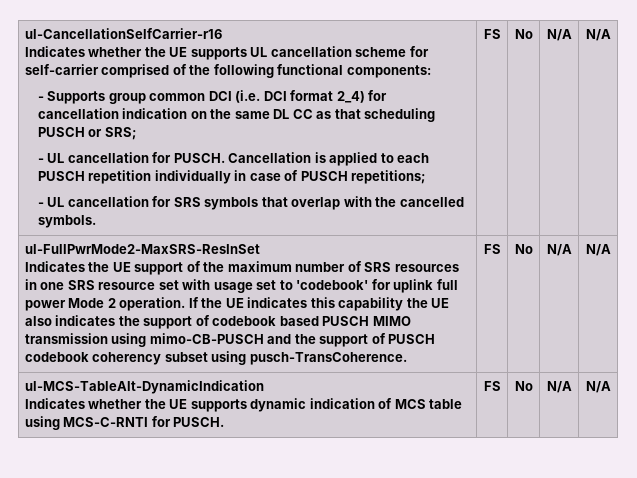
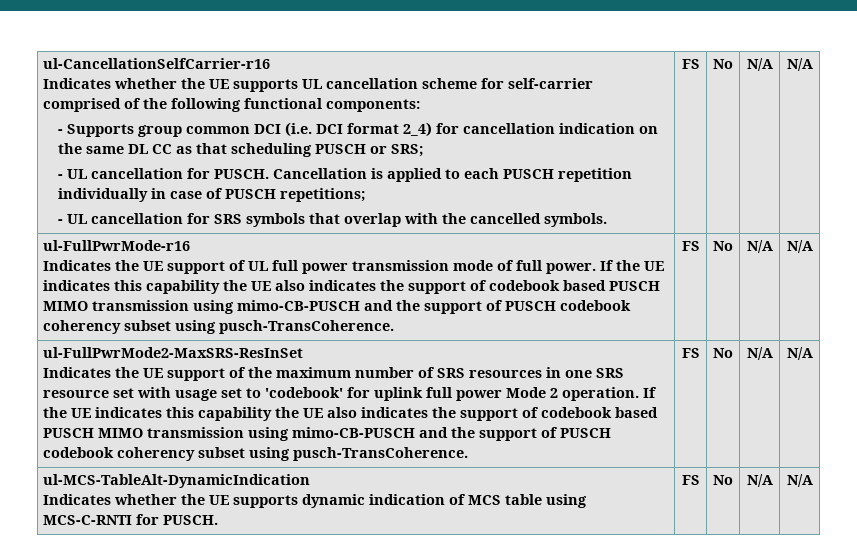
+ ul-FullPwrMode-r16
+ Indicates the UE support of UL full power transmission mode of full power. If the UE indicates this capability the UE also indicates the support of codebook based PUSCH MIMO transmission using mimo-CB-PUSCH and the support of PUSCH codebook coherency subset using pusch-TransCoherence. | FS | No | N/A | N/A

